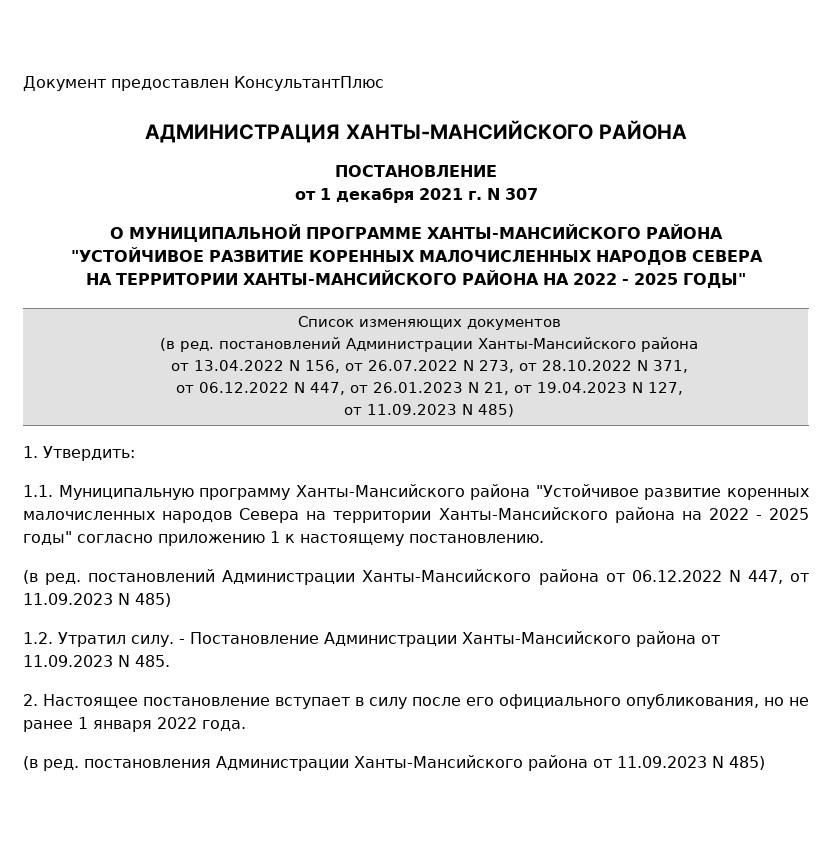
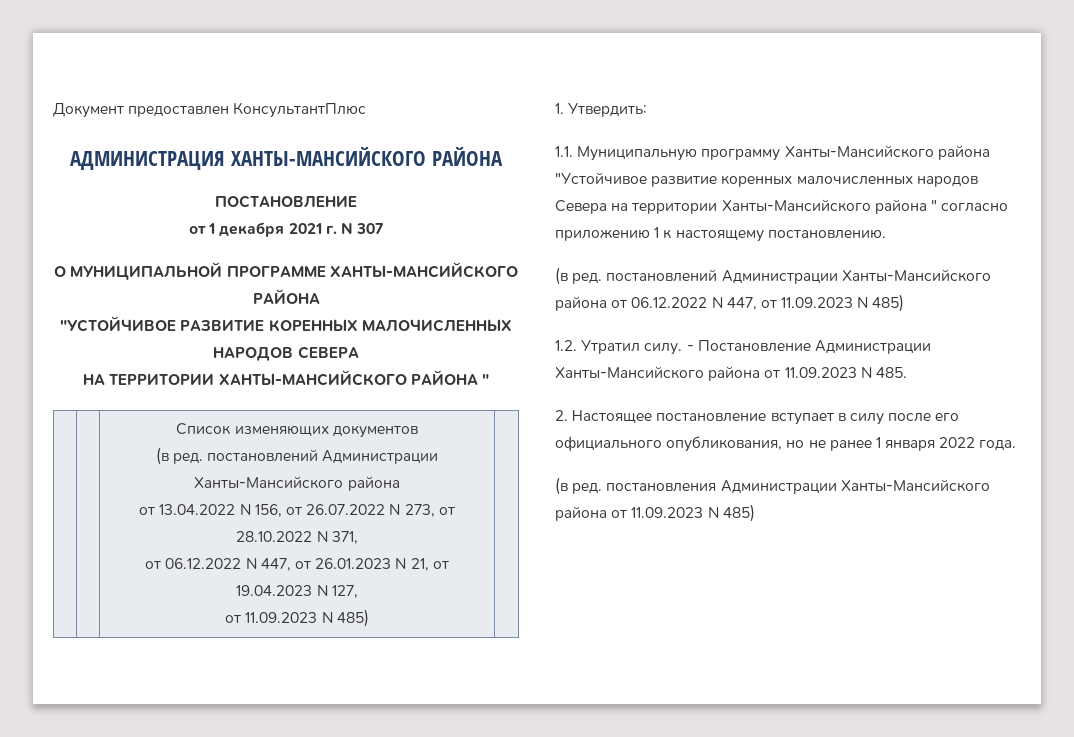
- НА ТЕРРИТОРИИ ХАНТЫ-МАНСИЙСКОГО РАЙОНА НА 2022 - 2025 ГОДЫ"
+ НА ТЕРРИТОРИИ ХАНТЫ-МАНСИЙСКОГО РАЙОНА "
- 1.1. Муниципальную программу Ханты-Мансийского района "Устойчивое развитие коренных малочисленных народов Севера на территории Ханты-Мансийского района на 2022 - 2025 годы" согласно приложению 1 к настоящему постановлению.
+ 1.1. Муниципальную программу Ханты-Мансийского района "Устойчивое развитие коренных малочисленных народов Севера на территории Ханты-Мансийского района " согласно приложению 1 к настоящему постановлению.

